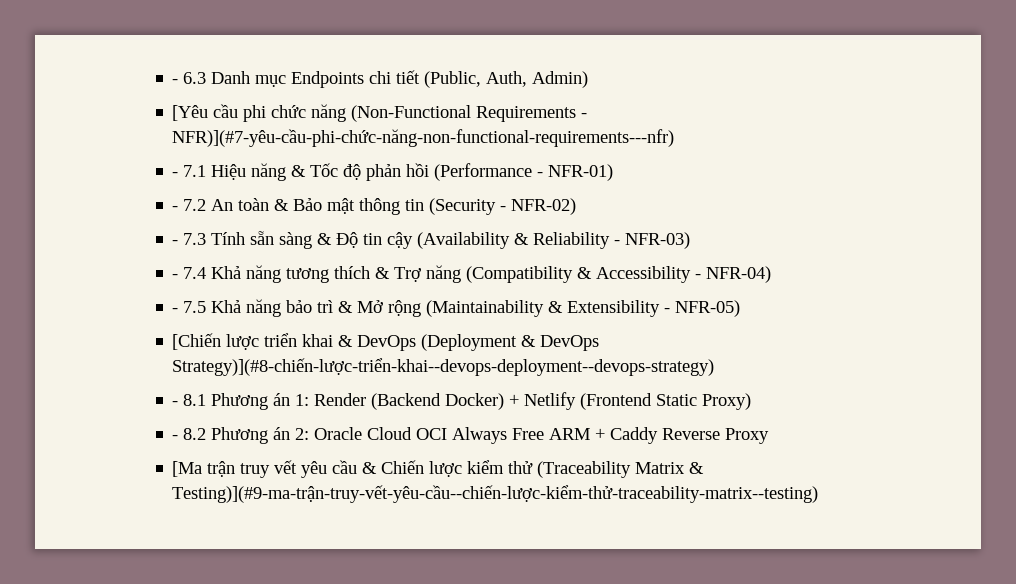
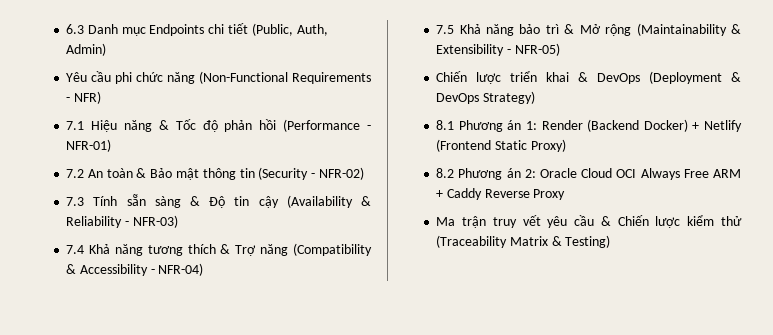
- - 6.3 Danh mục Endpoints chi tiết (Public, Auth, Admin)
+ 6.3 Danh mục Endpoints chi tiết (Public, Auth, Admin)
- [Yêu cầu phi chức năng (Non-Functional Requirements - NFR)](#7-yêu-cầu-phi-chức-năng-non-functional-requirements---nfr)
- - 7.1 Hiệu năng & Tốc độ phản hồi (Performance - NFR-01)
+ Yêu cầu phi chức năng (Non-Functional Requirements - NFR)
+ 7.1 Hiệu năng & Tốc độ phản hồi (Performance - NFR-01)
- - 7.2 An toàn & Bảo mật thông tin (Security - NFR-02)
+ 7.2 An toàn & Bảo mật thông tin (Security - NFR-02)
- - 7.3 Tính sẵn sàng & Độ tin cậy (Availability & Reliability - NFR-03)
+ 7.3 Tính sẵn sàng & Độ tin cậy (Availability & Reliability - NFR-03)
- - 7.4 Khả năng tương thích & Trợ năng (Compatibility & Accessibility - NFR-04)
+ 7.4 Khả năng tương thích & Trợ năng (Compatibility & Accessibility - NFR-04)
- - 7.5 Khả năng bảo trì & Mở rộng (Maintainability & Extensibility - NFR-05)
+ 7.5 Khả năng bảo trì & Mở rộng (Maintainability & Extensibility - NFR-05)
- [Chiến lược triển khai & DevOps (Deployment & DevOps Strategy)](#8-chiến-lược-triển-khai--devops-deployment--devops-strategy)
- - 8.1 Phương án 1: Render (Backend Docker) + Netlify (Frontend Static Proxy)
+ Chiến lược triển khai & DevOps (Deployment & DevOps Strategy)
+ 8.1 Phương án 1: Render (Backend Docker) + Netlify (Frontend Static Proxy)
- - 8.2 Phương án 2: Oracle Cloud OCI Always Free ARM + Caddy Reverse Proxy
+ 8.2 Phương án 2: Oracle Cloud OCI Always Free ARM + Caddy Reverse Proxy
- [Ma trận truy vết yêu cầu & Chiến lược kiểm thử (Traceability Matrix & Testing)](#9-ma-trận-truy-vết-yêu-cầu--chiến-lược-kiểm-thử-traceability-matrix--testing)
+ Ma trận truy vết yêu cầu & Chiến lược kiểm thử (Traceability Matrix & Testing)

